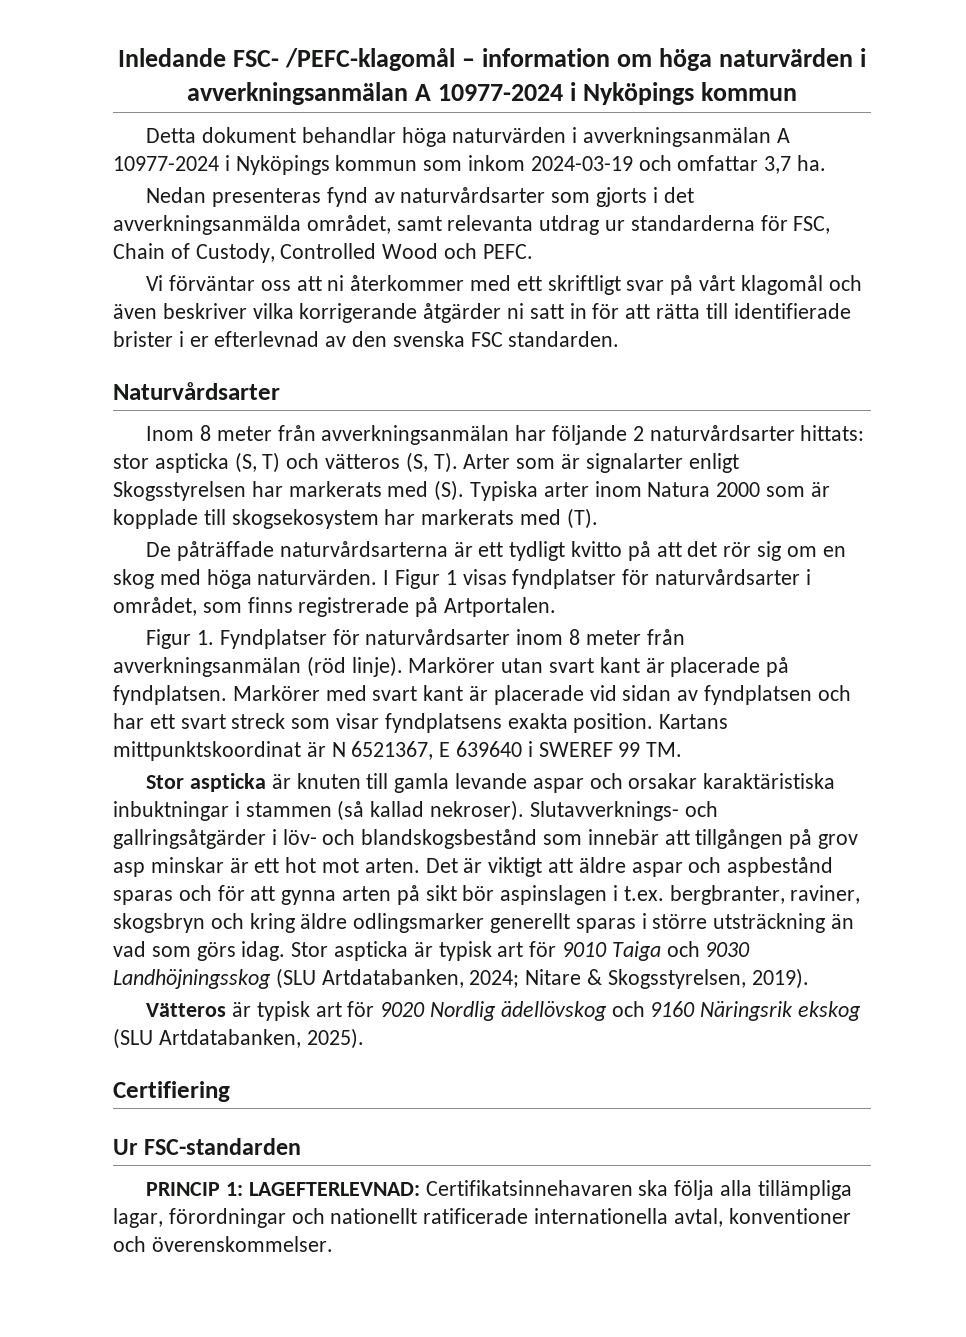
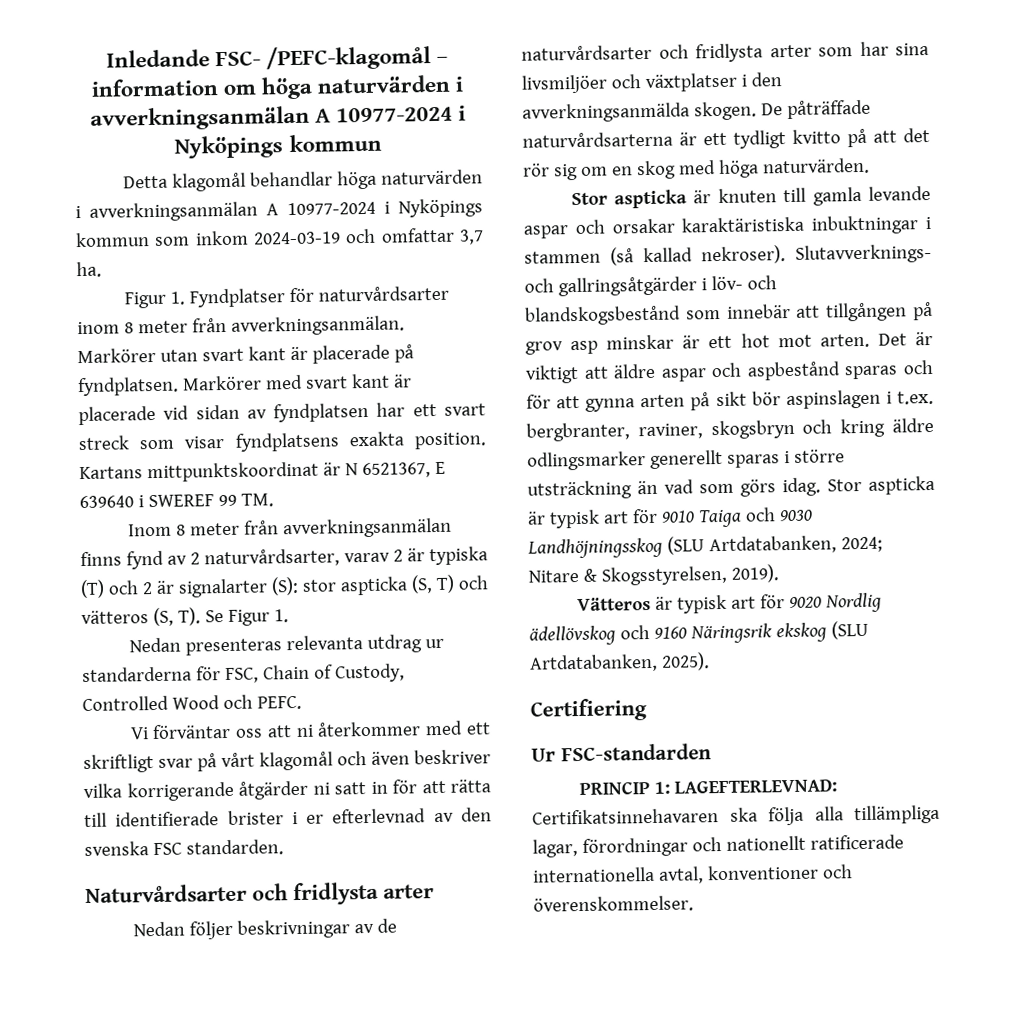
- Detta dokument behandlar höga naturvärden i avverkningsanmälan A 10977-2024 i Nyköpings kommun som inkom 2024-03-19 och omfattar 3,7 ha.
+ Detta klagomål behandlar höga naturvärden i avverkningsanmälan A 10977-2024 i Nyköpings kommun som inkom 2024-03-19 och omfattar 3,7 ha.
- Nedan presenteras fynd av naturvårdsarter som gjorts i det avverkningsanmälda området, samt relevanta utdrag ur standarderna för FSC, Chain of Custody, Controlled Wood och PEFC.
+ Figur 1. Fyndplatser för naturvårdsarter inom 8 meter från avverkningsanmälan. Markörer utan svart kant är placerade på fyndplatsen. Markörer med svart kant är placerade vid sidan av fyndplatsen har ett svart streck som visar fyndplatsens exakta position. Kartans mittpunktskoordinat är N 6521367, E 639640 i SWEREF 99 TM.
+ Inom 8 meter från avverkningsanmälan finns fynd av 2 naturvårdsarter, varav 2 är typiska (T) och 2 är signalarter (S): stor aspticka (S, T) och vätteros (S, T). Se Figur 1.
+ Nedan presenteras relevanta utdrag ur standarderna för FSC, Chain of Custody, Controlled Wood och PEFC.
- Naturvårdsarter
- Inom 8 meter från avverkningsanmälan har följande 2 naturvårdsarter hittats: stor aspticka (S, T) och vätteros (S, T). Arter som är signalarter enligt Skogsstyrelsen har markerats med (S). Typiska arter inom Natura 2000 som är kopplade till skogsekosystem har markerats med (T).
- De påträffade naturvårdsarterna är ett tydligt kvitto på att det rör sig om en skog med höga naturvärden. I Figur 1 visas fyndplatser för naturvårdsarter i området, som finns registrerade på Artportalen.
- Figur 1. Fyndplatser för naturvårdsarter inom 8 meter från avverkningsanmälan (röd linje). Markörer utan svart kant är placerade på fyndplatsen. Markörer med svart kant är placerade vid sidan av fyndplatsen och har ett svart streck som visar fyndplatsens exakta position. Kartans mittpunktskoordinat är N 6521367, E 639640 i SWEREF 99 TM.
+ Naturvårdsarter och fridlysta arter
+ Nedan följer beskrivningar av de naturvårdsarter och fridlysta arter som har sina livsmiljöer och växtplatser i den avverkningsanmälda skogen. De påträffade naturvårdsarterna är ett tydligt kvitto på att det rör sig om en skog med höga naturvärden.

